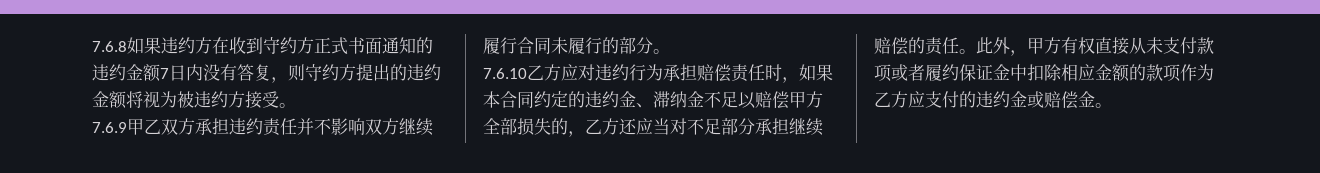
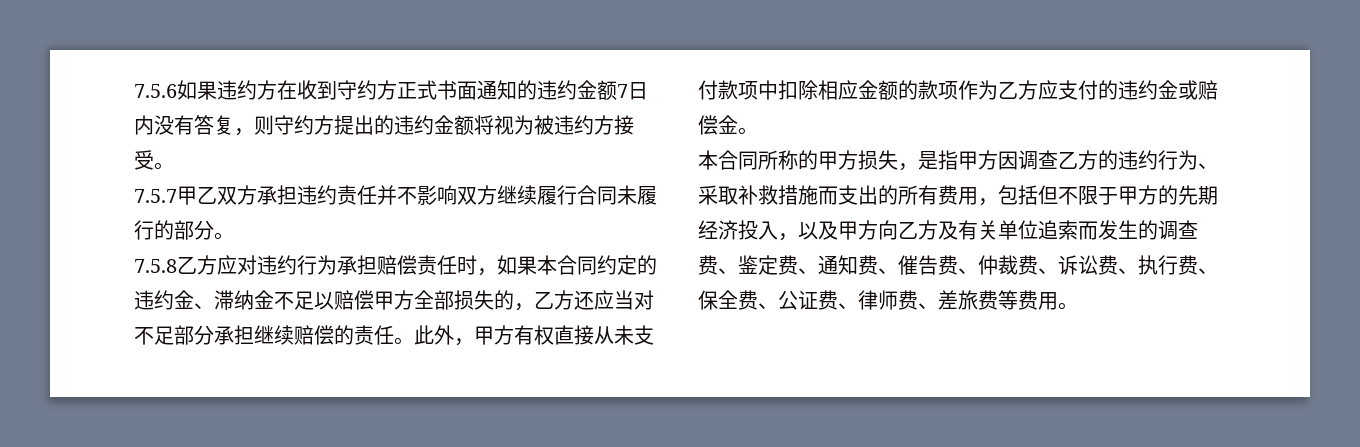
- 7.6.8如果违约方在收到守约方正式书面通知的违约金额7日内没有答复，则守约方提出的违约金额将视为被违约方接受。
+ 7.5.6如果违约方在收到守约方正式书面通知的违约金额7日内没有答复，则守约方提出的违约金额将视为被违约方接受。
- 7.6.9甲乙双方承担违约责任并不影响双方继续履行合同未履行的部分。
+ 7.5.7甲乙双方承担违约责任并不影响双方继续履行合同未履行的部分。
- 7.6.10乙方应对违约行为承担赔偿责任时，如果本合同约定的违约金、滞纳金不足以赔偿甲方全部损失的，乙方还应当对不足部分承担继续赔偿的责任。
+ 7.5.8乙方应对违约行为承担赔偿责任时，如果本合同约定的违约金、滞纳金不足以赔偿甲方全部损失的，乙方还应当对不足部分承担继续赔偿的责任。
- 此外，甲方有权直接从未支付款项或者履约保证金中扣除相应金额的款项作为乙方应支付的违约金或赔偿金。
+ 此外，甲方有权直接从未支付款项中扣除相应金额的款项作为乙方应支付的违约金或赔偿金。
+ 本合同所称的甲方损失，是指甲方因调查乙方的违约行为、采取补救措施而支出的所有费用，包括但不限于甲方的先期经济投入，以及甲方向乙方及有关单位追索而发生的调查费、鉴定费、通知费、催告费、仲裁费、诉讼费、执行费、保全费、公证费、律师费、差旅费等费用。

